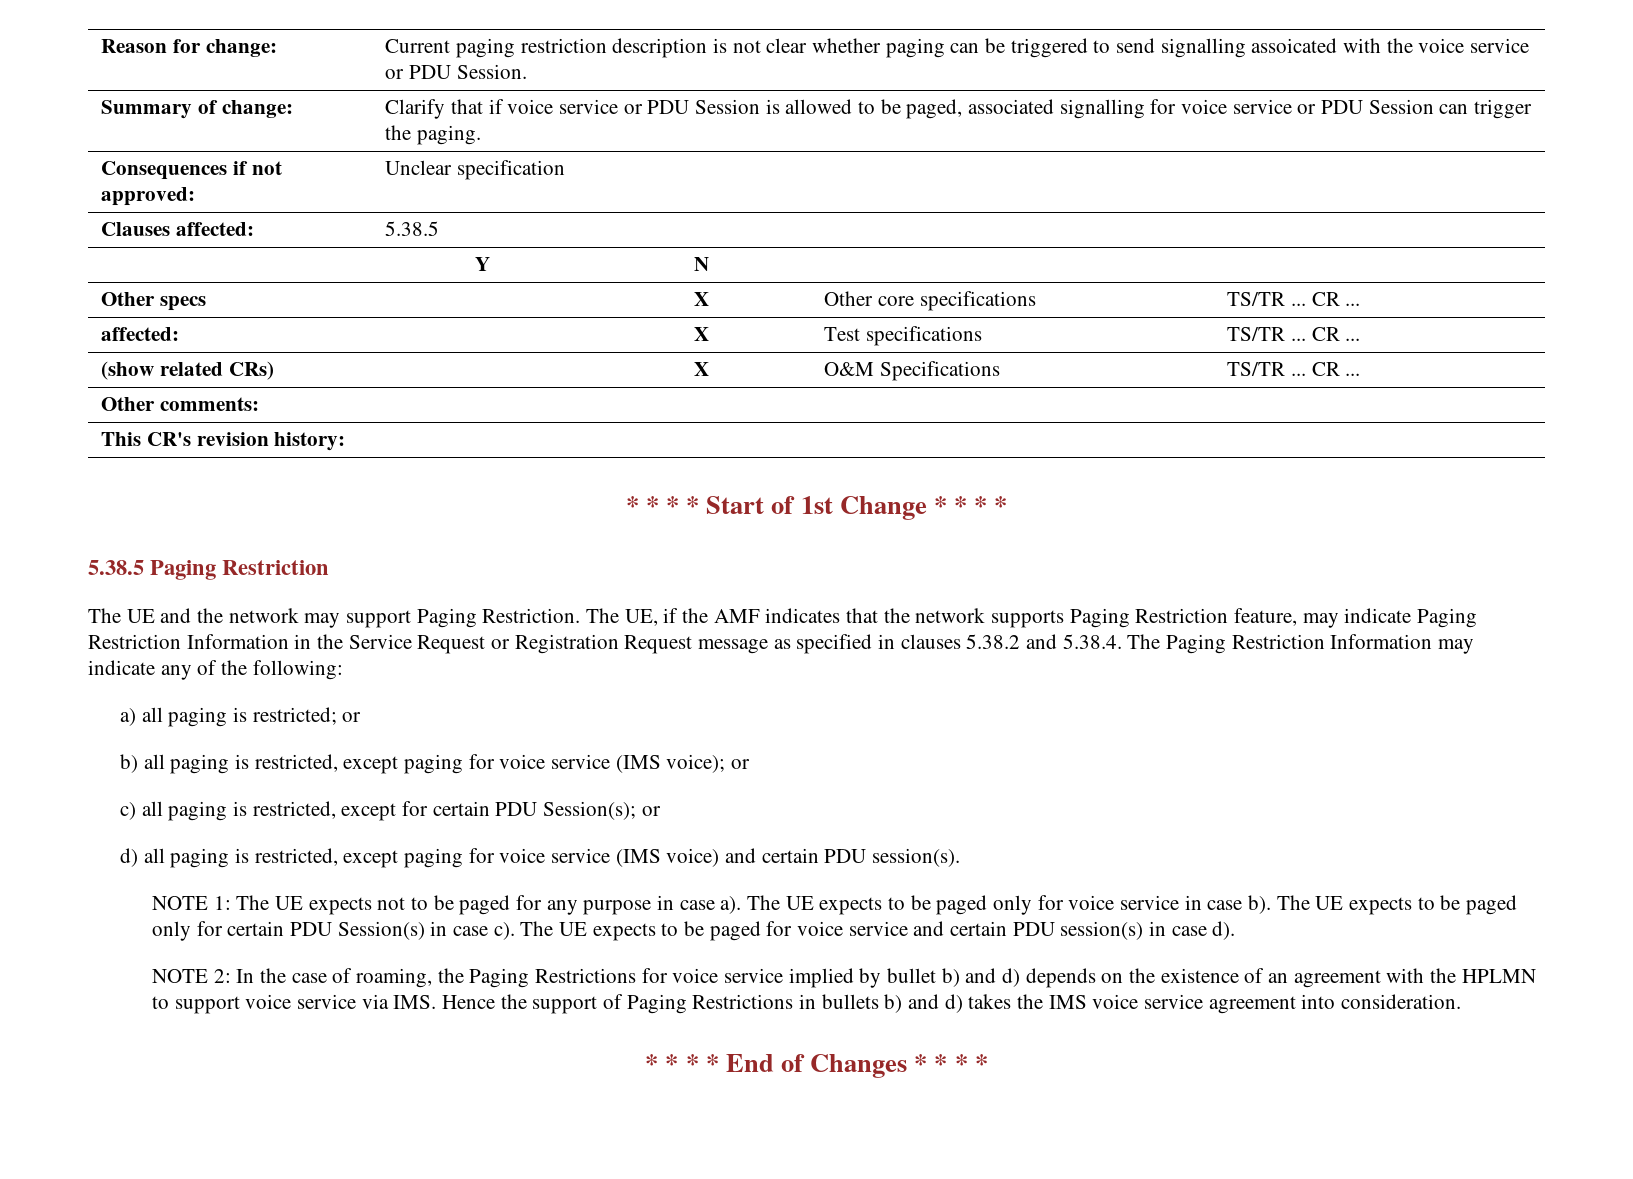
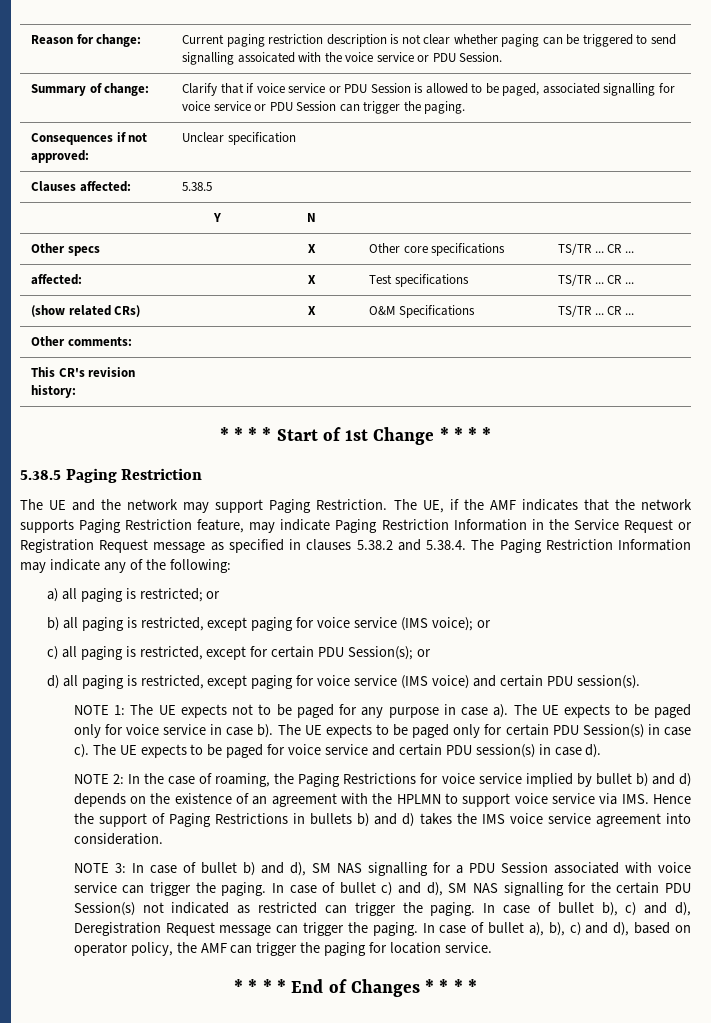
+ NOTE 3: In case of bullet b) and d), SM NAS signalling for a PDU Session associated with voice service can trigger the paging. In case of bullet c) and d), SM NAS signalling for the certain PDU Session(s) not indicated as restricted can trigger the paging. In case of bullet b), c) and d), Deregistration Request message can trigger the paging. In case of bullet a), b), c) and d), based on operator policy, the AMF can trigger the paging for location service.

